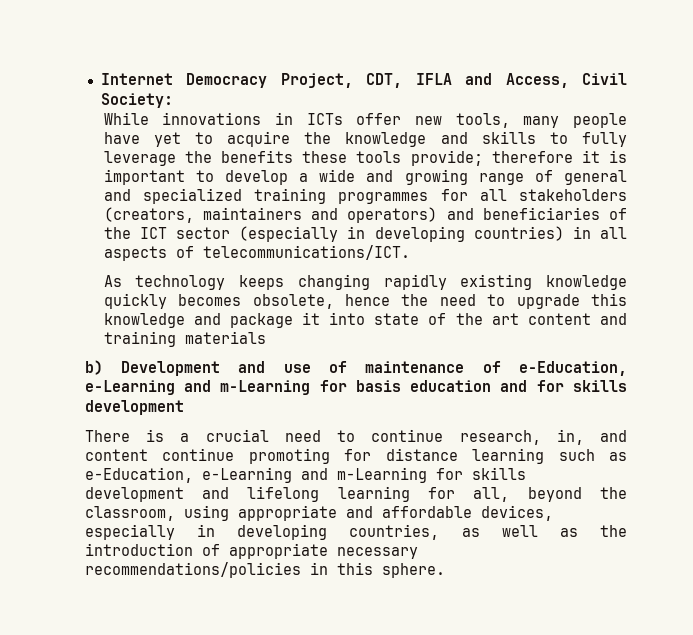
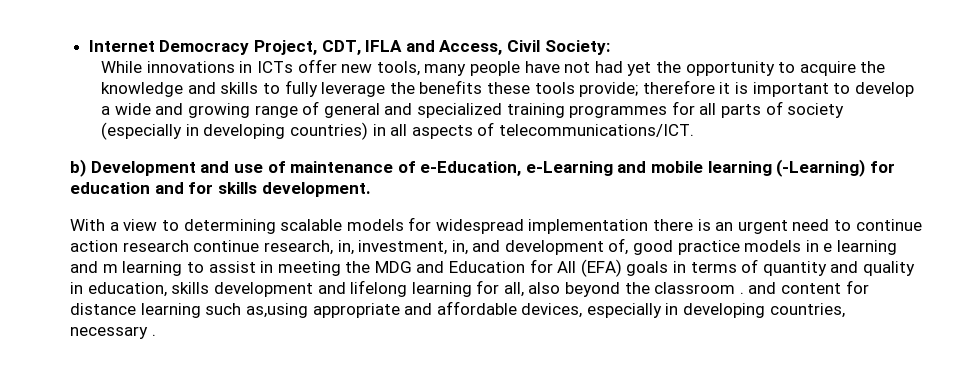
- While innovations in ICTs offer new tools, many people have yet to acquire the knowledge and skills to fully leverage the benefits these tools provide; therefore it is important to develop a wide and growing range of general and specialized training programmes for all stakeholders (creators, maintainers and operators) and beneficiaries of the ICT sector (especially in developing countries) in all aspects of telecommunications/ICT.
+ While innovations in ICTs offer new tools, many people have not had yet the opportunity to acquire the knowledge and skills to fully leverage the benefits these tools provide; therefore it is important to develop a wide and growing range of general and specialized training programmes for all parts of society (especially in developing countries) in all aspects of telecommunications/ICT.
- As technology keeps changing rapidly existing knowledge quickly becomes obsolete, hence the need to upgrade this knowledge and package it into state of the art content and training materials
- b) Development and use of maintenance of e-Education, e-Learning and m-Learning for basis education and for skills development
- There is a crucial need to continue research, in, and content continue promoting for distance learning such as e-Education, e-Learning and m-Learning for skills development and lifelong learning for all, beyond the classroom, using appropriate and affordable devices, especially in developing countries, as well as the introduction of appropriate necessary recommendations/policies in this sphere.
+ b) Development and use of maintenance of e-Education, e-Learning and mobile learning (-Learning) for education and for skills development.
+ With a view to determining scalable models for widespread implementation there is an urgent need to continue action research continue research, in, investment, in, and development of, good practice models in e learning and m learning to assist in meeting the MDG and Education for All (EFA) goals in terms of quantity and quality in education, skills development and lifelong learning for all, also beyond the classroom . and content for distance learning such as,using appropriate and affordable devices, especially in developing countries, necessary .

